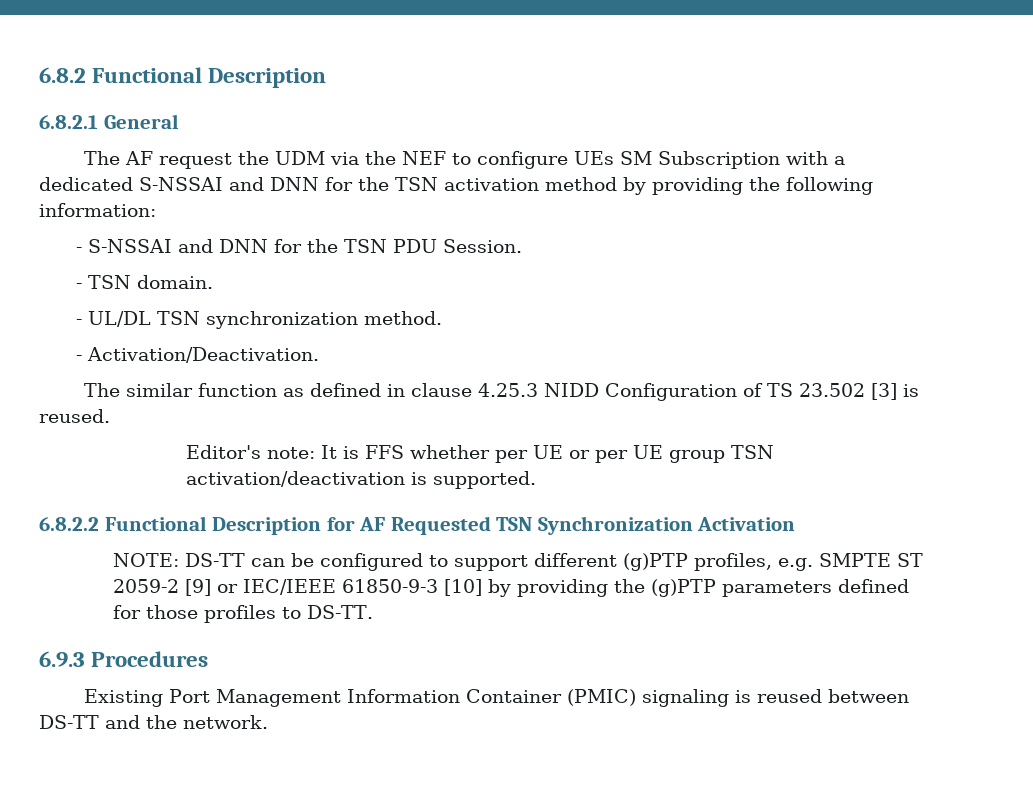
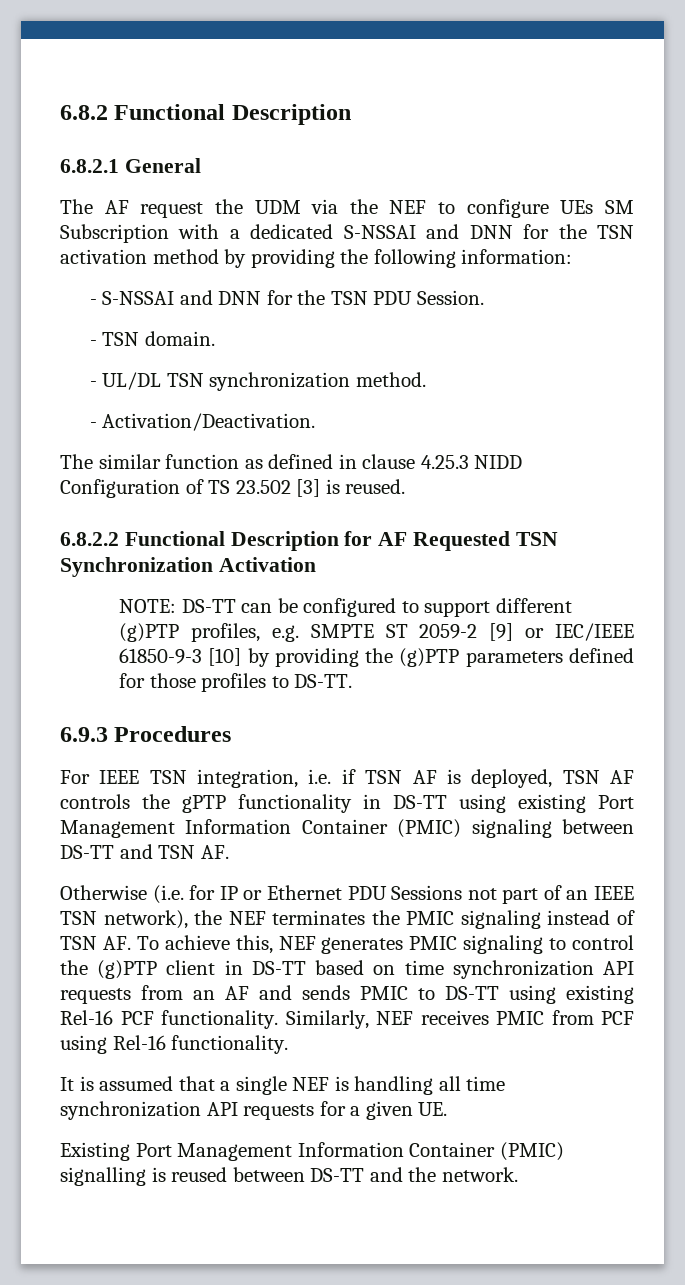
- Editor's note: It is FFS whether per UE or per UE group TSN activation/deactivation is supported.
+ For IEEE TSN integration, i.e. if TSN AF is deployed, TSN AF controls the gPTP functionality in DS-TT using existing Port Management Information Container (PMIC) signaling between DS-TT and TSN AF.
+ Otherwise (i.e. for IP or Ethernet PDU Sessions not part of an IEEE TSN network), the NEF terminates the PMIC signaling instead of TSN AF. To achieve this, NEF generates PMIC signaling to control the (g)PTP client in DS-TT based on time synchronization API requests from an AF and sends PMIC to DS-TT using existing Rel-16 PCF functionality. Similarly, NEF receives PMIC from PCF using Rel-16 functionality.
+ It is assumed that a single NEF is handling all time synchronization API requests for a given UE.
- Existing Port Management Information Container (PMIC) signaling is reused between DS-TT and the network.
+ Existing Port Management Information Container (PMIC) signalling is reused between DS-TT and the network.

